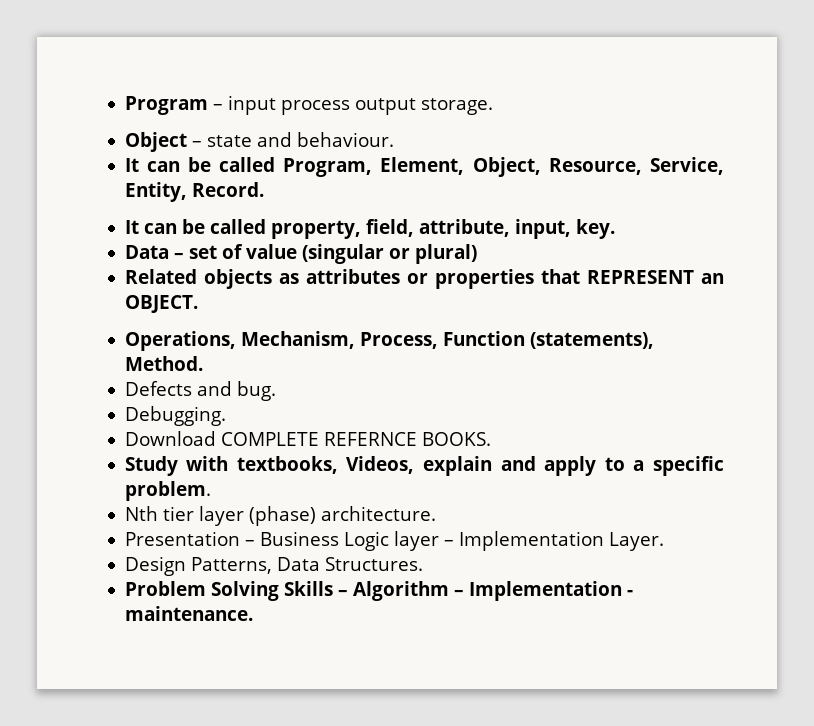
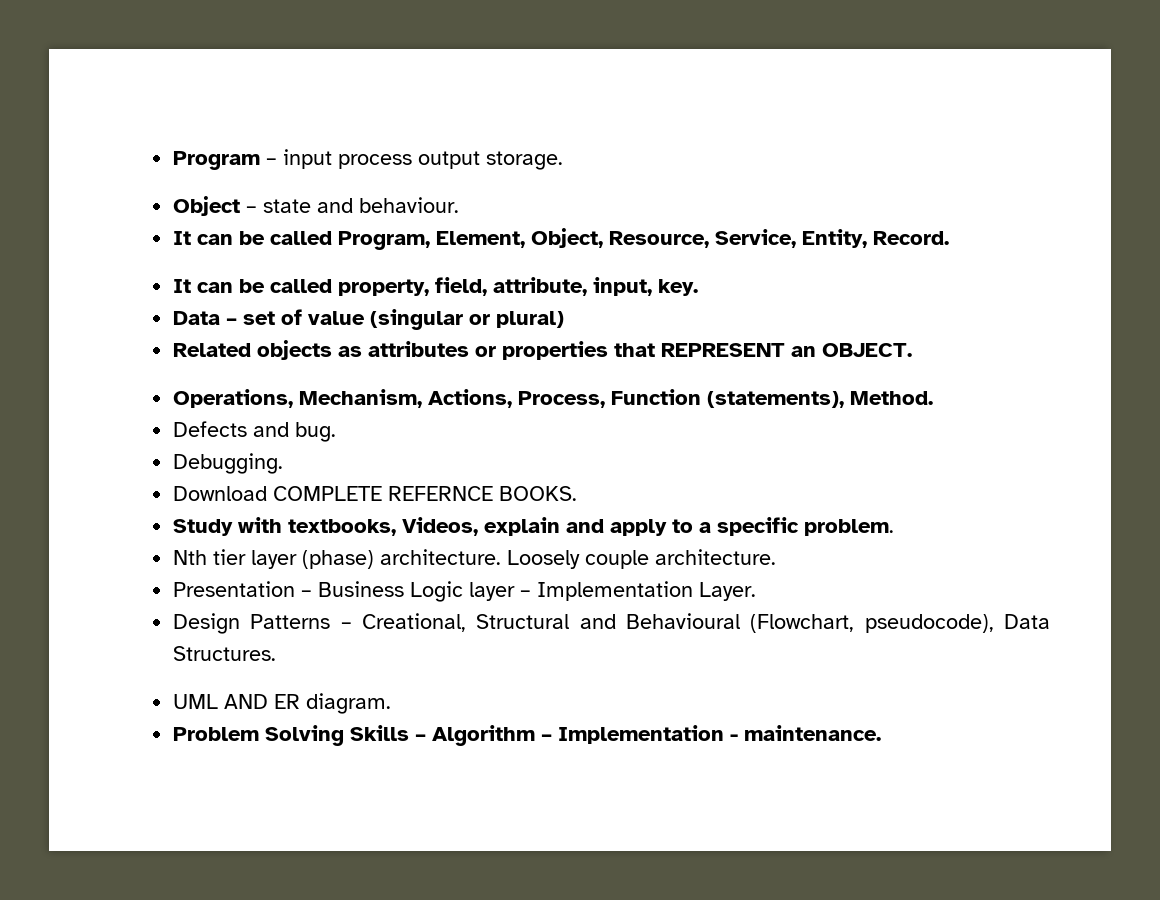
- Operations, Mechanism, Process, Function (statements), Method.
+ Operations, Mechanism, Actions, Process, Function (statements), Method.
+ Loosely couple architecture.
- Design Patterns, Data Structures.
+ Design Patterns – Creational, Structural and Behavioural (Flowchart, pseudocode), Data Structures.
+ UML AND ER diagram.

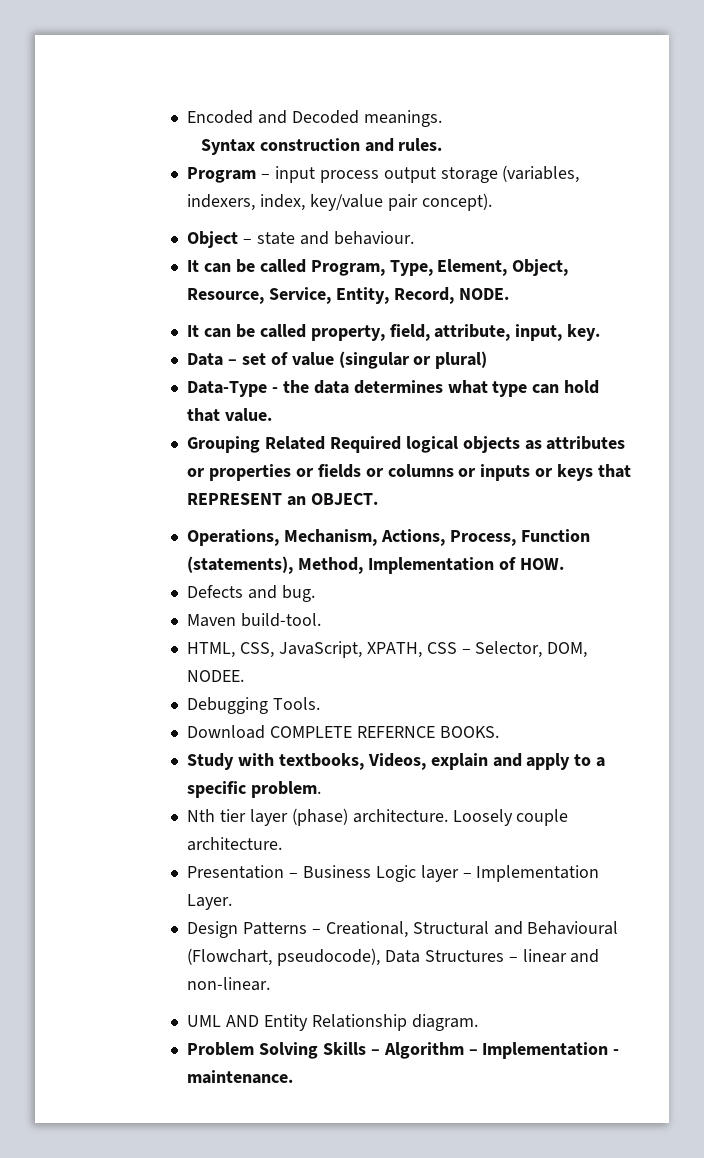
+ Encoded and Decoded meanings.
+ Syntax construction and rules.
- Program – input process output storage.
+ Program – input process output storage (variables, indexers, index, key/value pair concept).
- It can be called Program, Element, Object, Resource, Service, Entity, Record.
+ It can be called Program, Type, Element, Object, Resource, Service, Entity, Record, NODE.
- Related objects as attributes or properties that REPRESENT an OBJECT.
+ Data-Type - the data determines what type can hold that value.
+ Grouping Related Required logical objects as attributes or properties or fields or columns or inputs or keys that REPRESENT an OBJECT.
- Operations, Mechanism, Actions, Process, Function (statements), Method.
+ Operations, Mechanism, Actions, Process, Function (statements), Method, Implementation of HOW.
- Debugging.
+ Maven build-tool.
+ HTML, CSS, JavaScript, XPATH, CSS – Selector, DOM, NODEE.
+ Debugging Tools.
- Design Patterns – Creational, Structural and Behavioural (Flowchart, pseudocode), Data Structures.
+ Design Patterns – Creational, Structural and Behavioural (Flowchart, pseudocode), Data Structures – linear and non-linear.
- UML AND ER diagram.
+ UML AND Entity Relationship diagram.

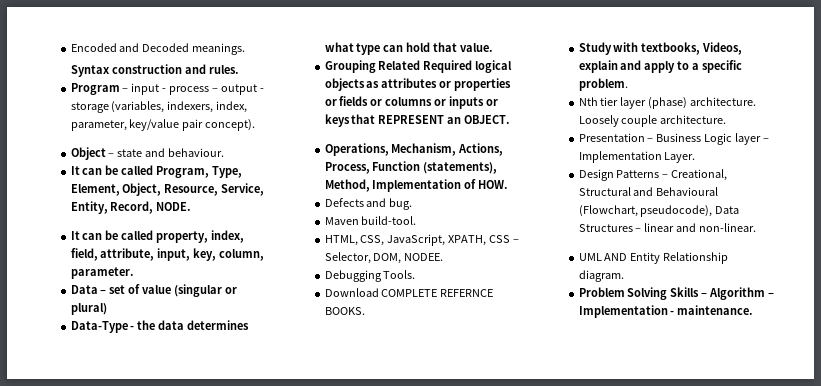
- Program – input process output storage (variables, indexers, index, key/value pair concept).
+ Program – input - process – output - storage (variables, indexers, index, parameter, key/value pair concept).
- It can be called property, field, attribute, input, key.
+ It can be called property, index, field, attribute, input, key, column, parameter.

